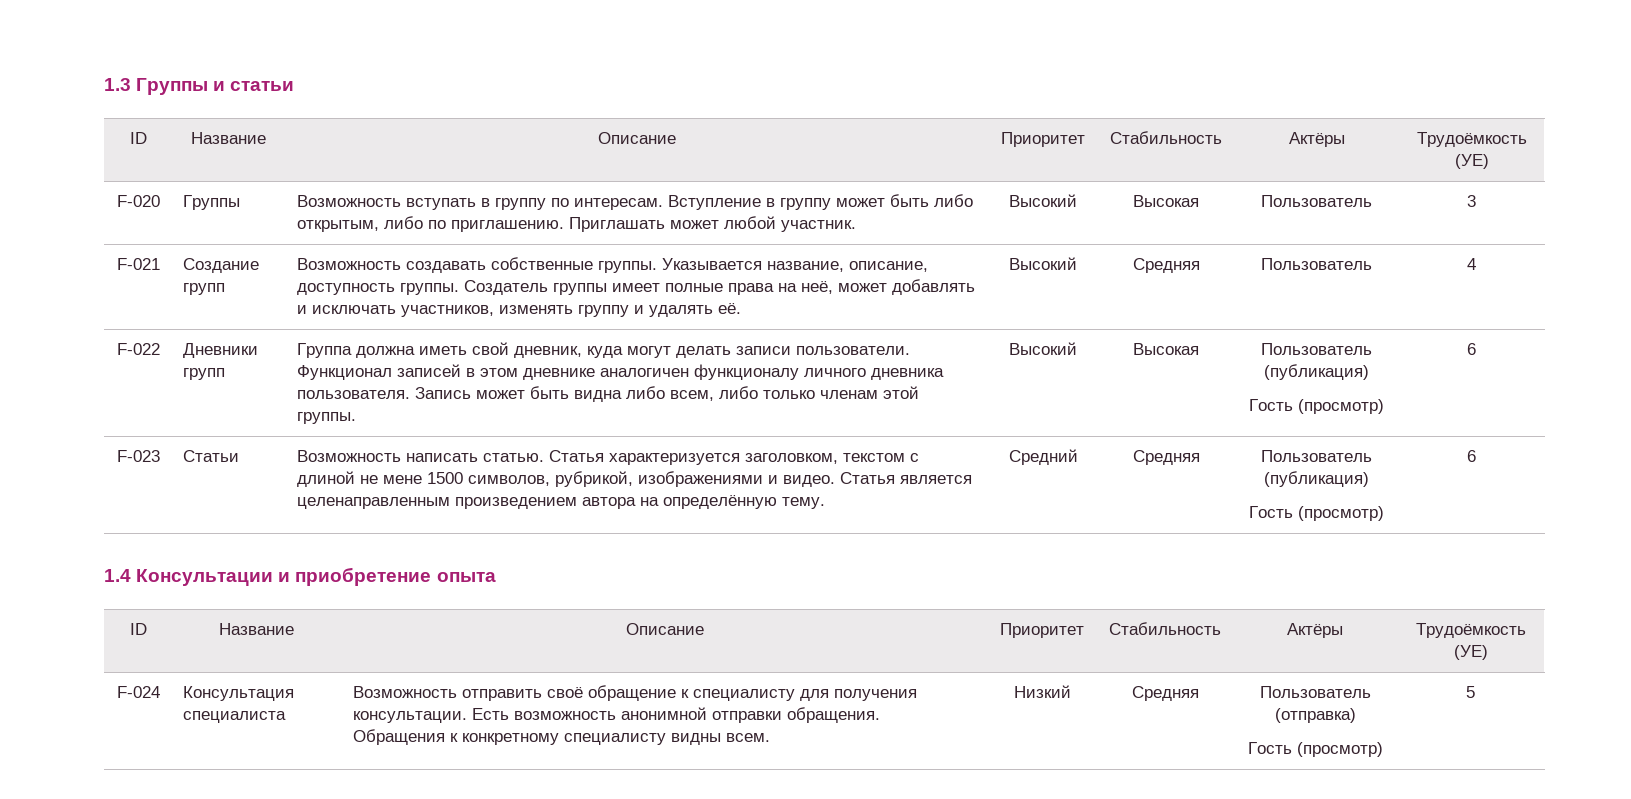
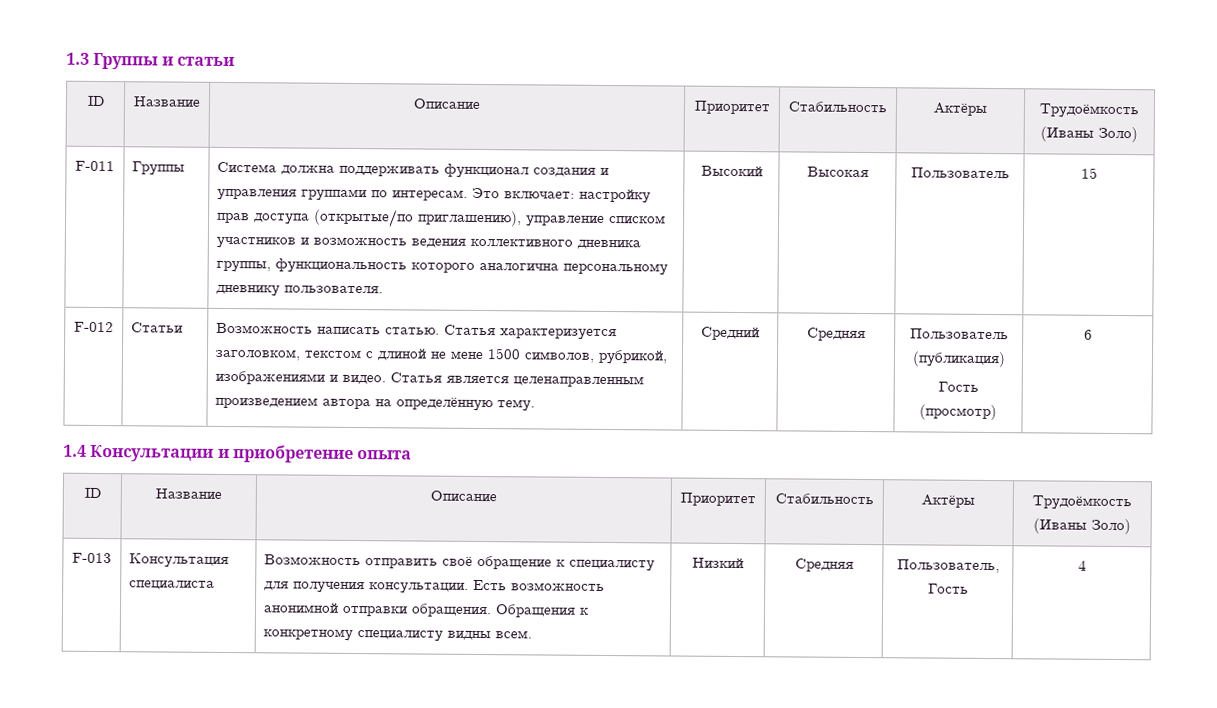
  1.3 Группы и статьи
- ID | Название | Описание | Приоритет | Стабильность | Актёры | Трудоёмкость (УЕ)
- F-020 | Группы | Возможность вступать в группу по интересам. Вступление в группу может быть либо открытым, либо по приглашению. Приглашать может любой участник. | Высокий | Высокая | Пользователь | 3
- F-021 | Создание групп | Возможность создавать собственные группы. Указывается название, описание, доступность группы. Создатель группы имеет полные права на неё, может добавлять и исключать участников, изменять группу и удалять её. | Высокий | Средняя | Пользователь | 4
- F-022 | Дневники групп | Группа должна иметь свой дневник, куда могут делать записи пользователи. Функционал записей в этом дневнике аналогичен функционалу личного дневника пользователя. Запись может быть видна либо всем, либо только членам этой группы. | Высокий | Высокая | Пользователь (публикация)
- Гость (просмотр) | 6
- F-023 | Статьи | Возможность написать статью. Статья характеризуется заголовком, текстом с длиной не мене 1500 символов, рубрикой, изображениями и видео. Статья является целенаправленным произведением автора на определённую тему. | Средний | Средняя | Пользователь (публикация)
+ ID | Название | Описание | Приоритет | Стабильность | Актёры | Трудоёмкость (Иваны Золо)
+ F-011 | Группы | Система должна поддерживать функционал создания и управления группами по интересам. Это включает: настройку прав доступа (открытые/по приглашению), управление списком участников и возможность ведения коллективного дневника группы, функциональность которого аналогична персональному дневнику пользователя. | Высокий | Высокая | Пользователь | 15
+ F-012 | Статьи | Возможность написать статью. Статья характеризуется заголовком, текстом с длиной не мене 1500 символов, рубрикой, изображениями и видео. Статья является целенаправленным произведением автора на определённую тему. | Средний | Средняя | Пользователь (публикация)
  1.4 Консультации и приобретение опыта
- ID | Название | Описание | Приоритет | Стабильность | Актёры | Трудоёмкость (УЕ)
- F-024 | Консультация специалиста | Возможность отправить своё обращение к специалисту для получения консультации. Есть возможность анонимной отправки обращения. Обращения к конкретному специалисту видны всем. | Низкий | Средняя | Пользователь (отправка)
- Гость (просмотр) | 5
+ ID | Название | Описание | Приоритет | Стабильность | Актёры | Трудоёмкость (Иваны Золо)
+ F-013 | Консультация специалиста | Возможность отправить своё обращение к специалисту для получения консультации. Есть возможность анонимной отправки обращения. Обращения к конкретному специалисту видны всем. | Низкий | Средняя | Пользователь, Гость | 4

